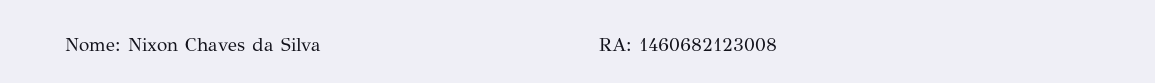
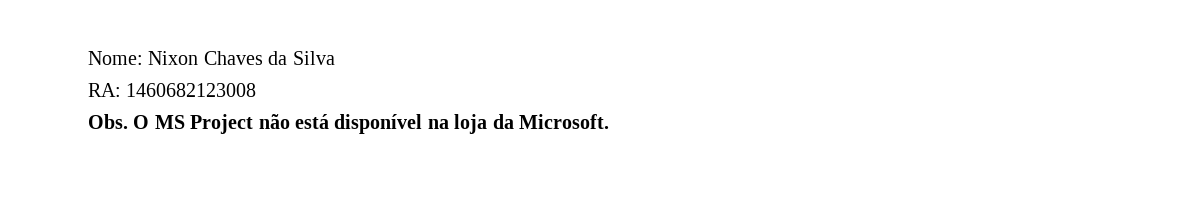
+ Obs. O MS Project não está disponível na loja da Microsoft.

